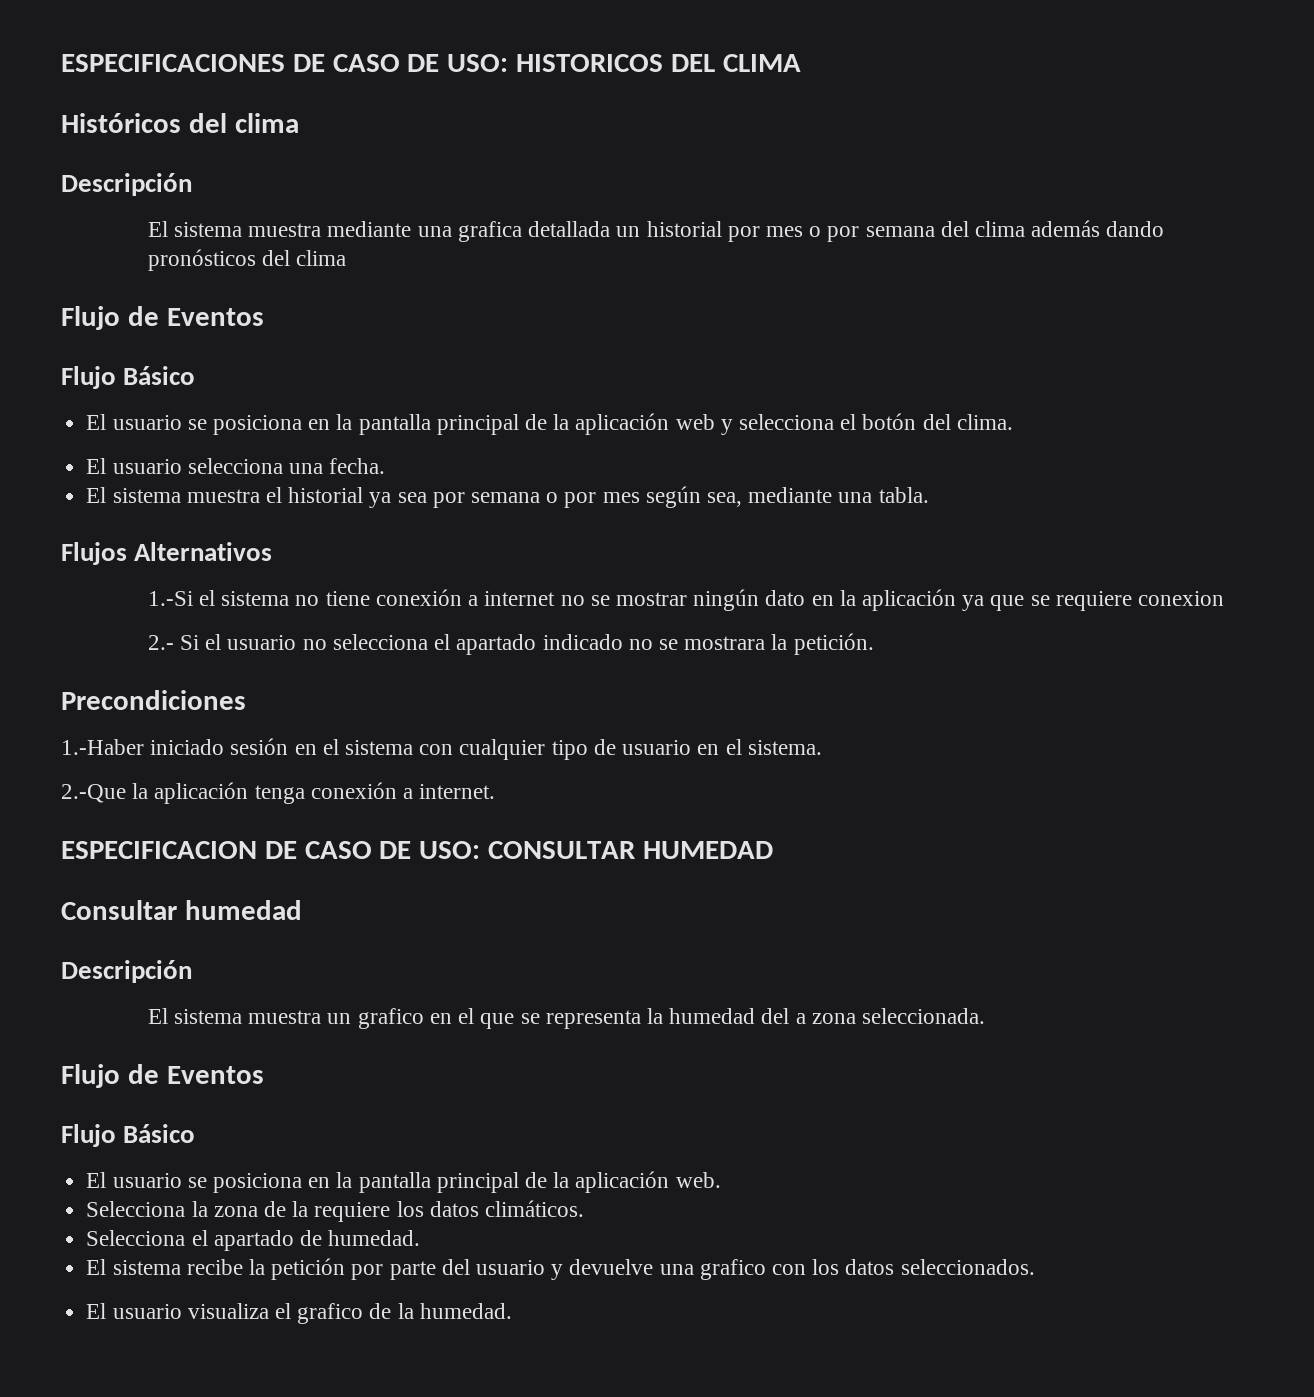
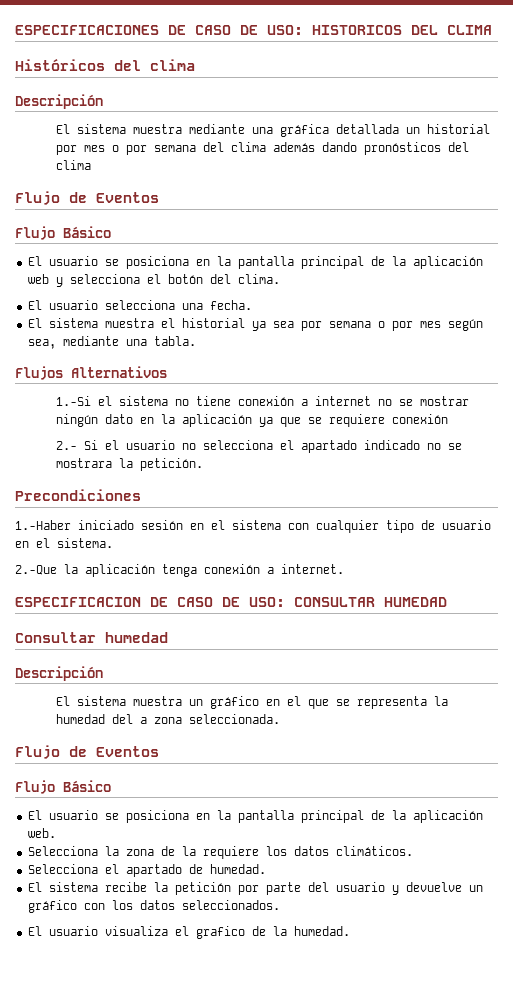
- El sistema muestra mediante una grafica detallada un historial por mes o por semana del clima además dando pronósticos del clima
+ El sistema muestra mediante una gráfica detallada un historial por mes o por semana del clima además dando pronósticos del clima
- 1.-Si el sistema no tiene conexión a internet no se mostrar ningún dato en la aplicación ya que se requiere conexion
+ 1.-Si el sistema no tiene conexión a internet no se mostrar ningún dato en la aplicación ya que se requiere conexión
- El sistema muestra un grafico en el que se representa la humedad del a zona seleccionada.
+ El sistema muestra un gráfico en el que se representa la humedad del a zona seleccionada.
- El sistema recibe la petición por parte del usuario y devuelve una grafico con los datos seleccionados.
+ El sistema recibe la petición por parte del usuario y devuelve un gráfico con los datos seleccionados.

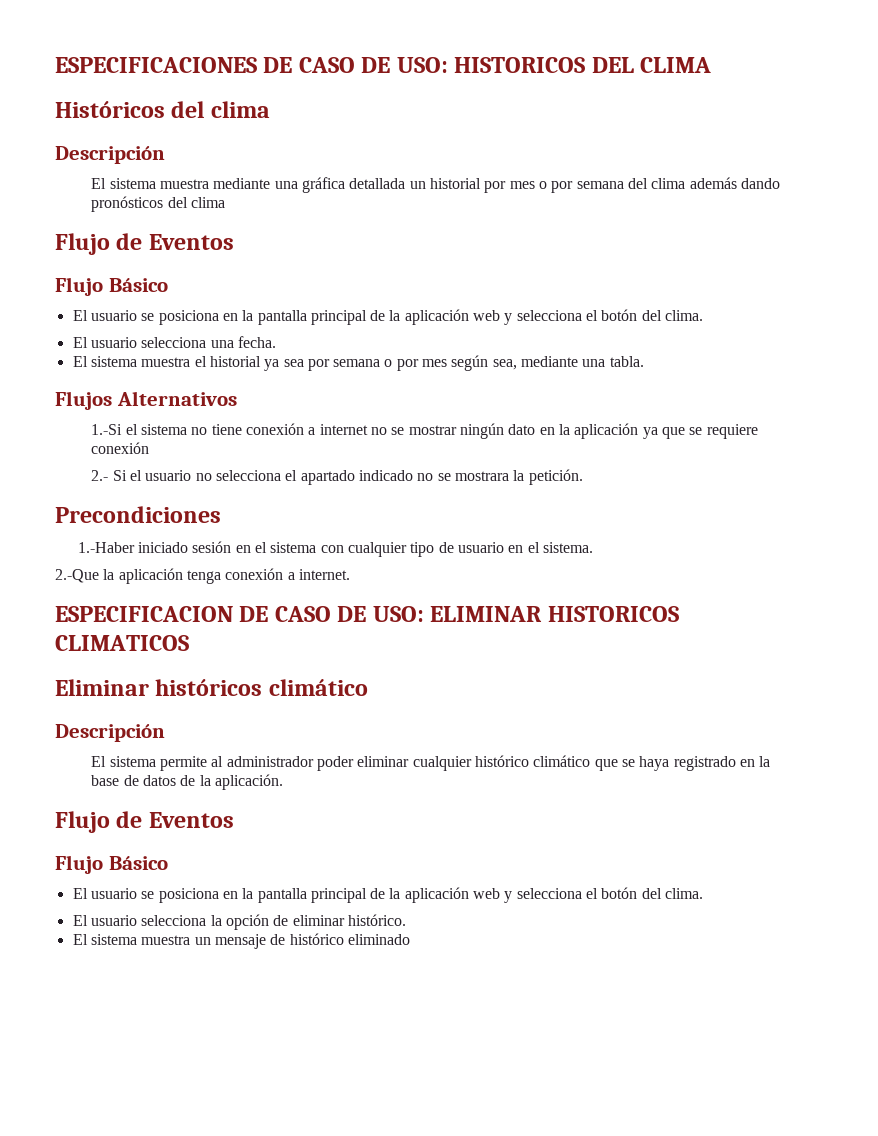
- ESPECIFICACION DE CASO DE USO: CONSULTAR HUMEDAD
- Consultar humedad
+ ESPECIFICACION DE CASO DE USO: ELIMINAR HISTORICOS CLIMATICOS
+ Eliminar históricos climático
  Descripción
- El sistema muestra un gráfico en el que se representa la humedad del a zona seleccionada.
+ El sistema permite al administrador poder eliminar cualquier histórico climático que se haya registrado en la base de datos de la aplicación.
  Flujo de Eventos
  Flujo Básico
- El usuario se posiciona en la pantalla principal de la aplicación web.
- Selecciona la zona de la requiere los datos climáticos.
- Selecciona el apartado de humedad.
- El sistema recibe la petición por parte del usuario y devuelve un gráfico con los datos seleccionados.
- El usuario visualiza el grafico de la humedad.
+ El usuario se posiciona en la pantalla principal de la aplicación web y selecciona el botón del clima.
+ El usuario selecciona la opción de eliminar histórico.
+ El sistema muestra un mensaje de histórico eliminado

